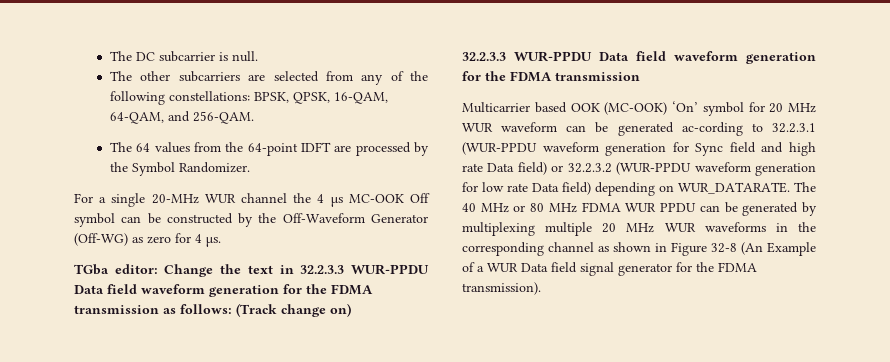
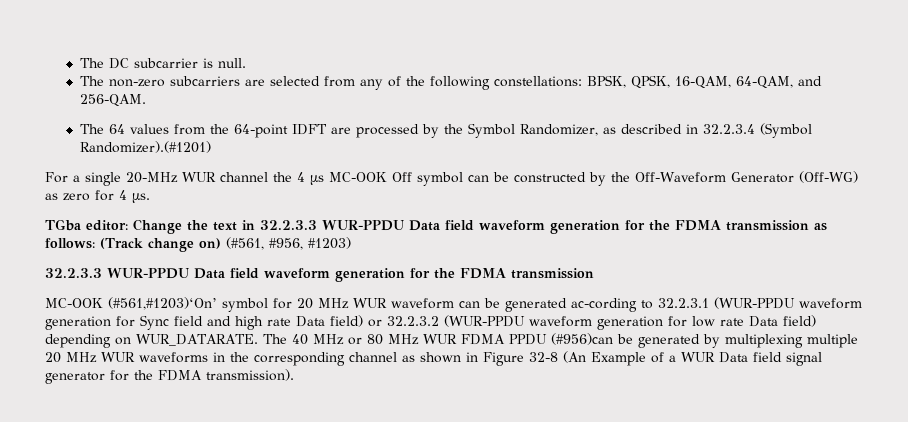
- The other subcarriers are selected from any of the following constellations: BPSK, QPSK, 16-QAM, 64-QAM, and 256-QAM.
+ The non-zero subcarriers are selected from any of the following constellations: BPSK, QPSK, 16-QAM, 64-QAM, and 256-QAM.
- The 64 values from the 64-point IDFT are processed by the Symbol Randomizer.
+ The 64 values from the 64-point IDFT are processed by the Symbol Randomizer, as described in 32.2.3.4 (Symbol Randomizer).(#1201)
- TGba editor: Change the text in 32.2.3.3 WUR-PPDU Data field waveform generation for the FDMA transmission as follows: (Track change on)
+ TGba editor: Change the text in 32.2.3.3 WUR-PPDU Data field waveform generation for the FDMA transmission as follows: (Track change on) (#561, #956, #1203)
- Multicarrier based OOK (MC-OOK) ‘On’ symbol for 20 MHz WUR waveform can be generated ac-cording to 32.2.3.1 (WUR-PPDU waveform generation for Sync field and high rate Data field) or 32.2.3.2 (WUR-PPDU waveform generation for low rate Data field) depending on WUR_DATARATE.
+ MC-OOK (#561,#1203)‘On’ symbol for 20 MHz WUR waveform can be generated ac-cording to 32.2.3.1 (WUR-PPDU waveform generation for Sync field and high rate Data field) or 32.2.3.2 (WUR-PPDU waveform generation for low rate Data field) depending on WUR_DATARATE.
- The 40 MHz or 80 MHz FDMA WUR PPDU can be generated by multiplexing multiple 20 MHz WUR waveforms in the corresponding channel as shown in Figure 32-8 (An Example of a WUR Data field signal generator for the FDMA transmission).
+ The 40 MHz or 80 MHz WUR FDMA PPDU (#956)can be generated by multiplexing multiple 20 MHz WUR waveforms in the corresponding channel as shown in Figure 32-8 (An Example of a WUR Data field signal generator for the FDMA transmission).

